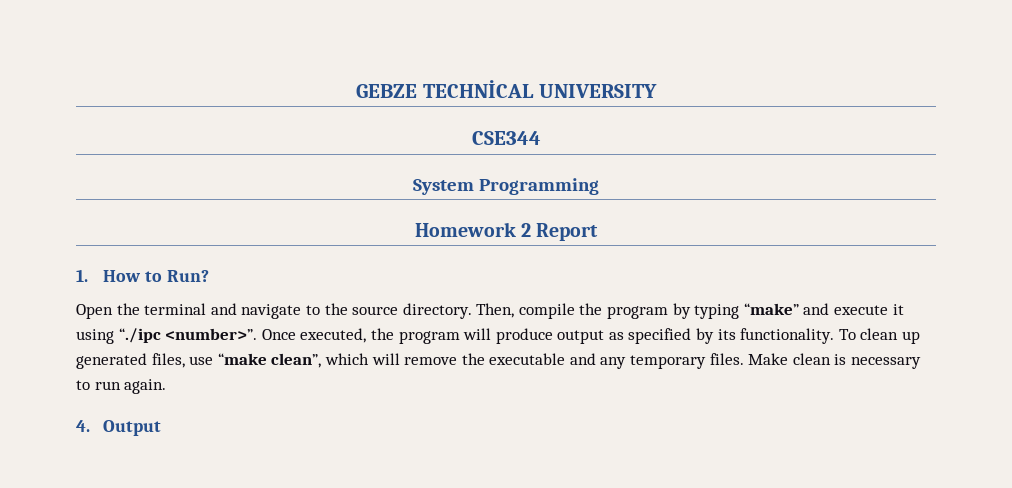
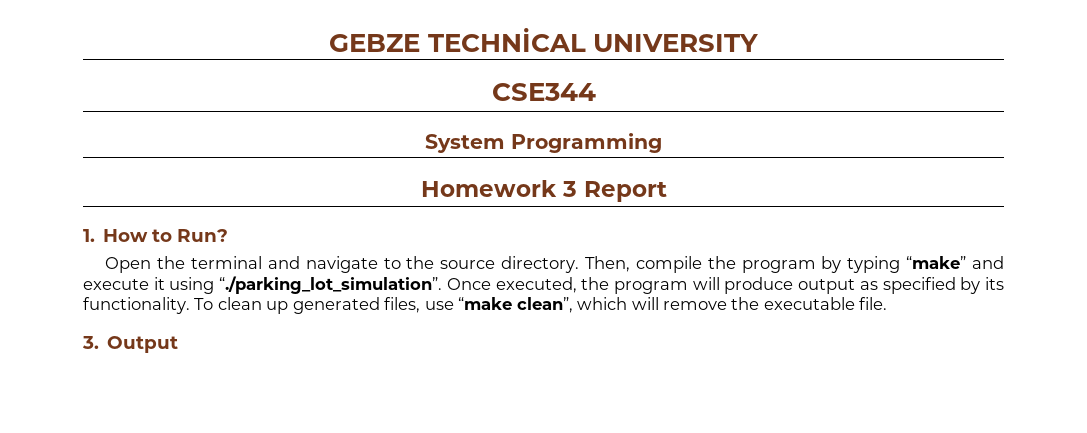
- Homework 2 Report
+ Homework 3 Report
- Then, compile the program by typing “make” and execute it using “./ipc <number>”. Once executed, the program will produce output as specified by its functionality.
+ Then, compile the program by typing “make” and execute it using “./parking_lot_simulation”. Once executed, the program will produce output as specified by its functionality.
- To clean up generated files, use “make clean”, which will remove the executable and any temporary files. Make clean is necessary to run again.
- 4. Output
+ To clean up generated files, use “make clean”, which will remove the executable file.
+ 3. Output

